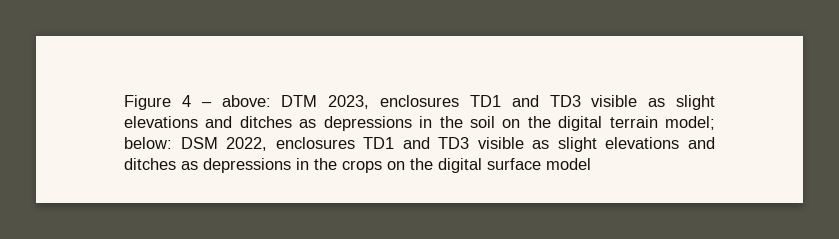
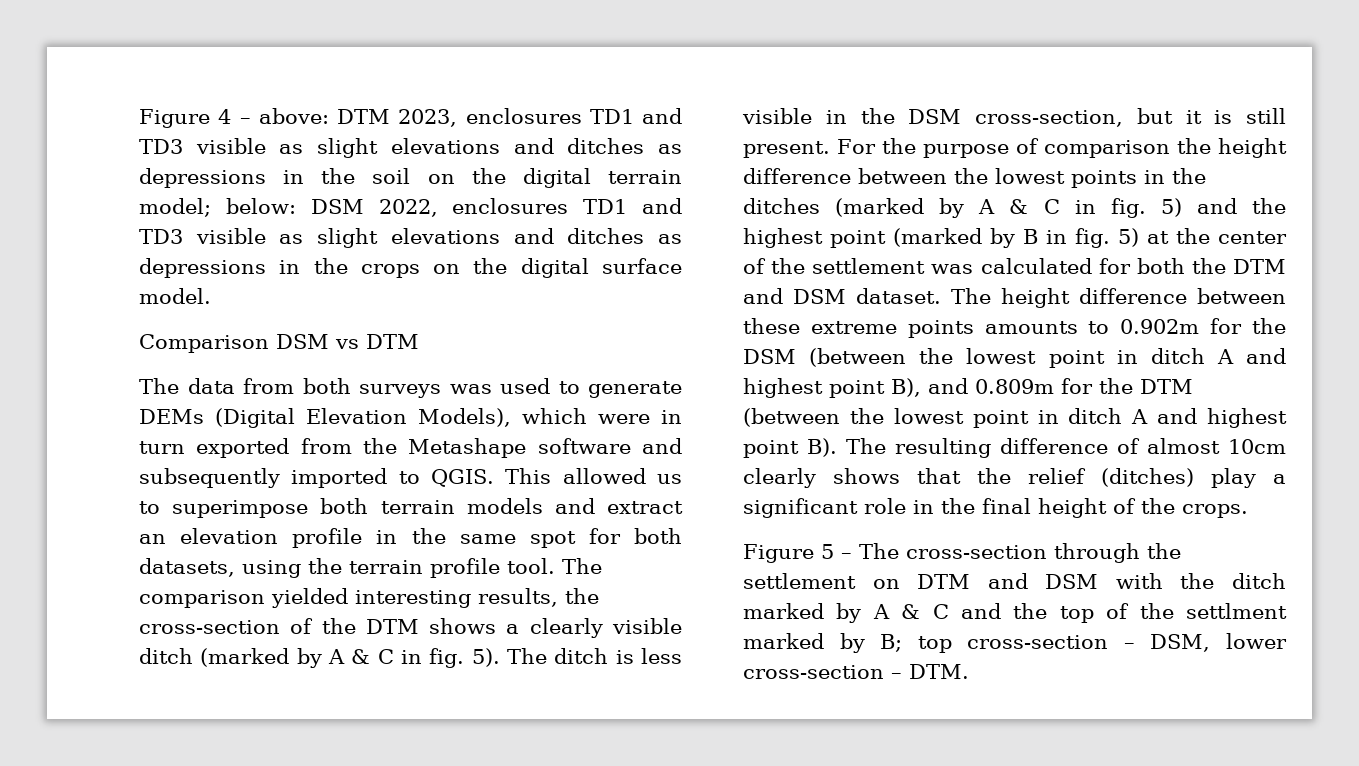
- Figure 4 – above: DTM 2023, enclosures TD1 and TD3 visible as slight elevations and ditches as depressions in the soil on the digital terrain model; below: DSM 2022, enclosures TD1 and TD3 visible as slight elevations and ditches as depressions in the crops on the digital surface model
+ Figure 4 – above: DTM 2023, enclosures TD1 and TD3 visible as slight elevations and ditches as depressions in the soil on the digital terrain model; below: DSM 2022, enclosures TD1 and TD3 visible as slight elevations and ditches as depressions in the crops on the digital surface model.
+ Comparison DSM vs DTM
+ The data from both surveys was used to generate DEMs (Digital Elevation Models), which were in turn exported from the Metashape software and subsequently imported to QGIS. This allowed us to superimpose both terrain models and extract an elevation profile in the same spot for both datasets, using the terrain profile tool. The comparison yielded interesting results, the cross-section of the DTM shows a clearly visible ditch (marked by A & C in fig. 5). The ditch is less visible in the DSM cross-section, but it is still present. For the purpose of comparison the height difference between the lowest points in the ditches (marked by A & C in fig. 5) and the highest point (marked by B in fig. 5) at the center of the settlement was calculated for both the DTM and DSM dataset. The height difference between these extreme points amounts to 0.902m for the DSM (between the lowest point in ditch A and highest point B), and 0.809m for the DTM (between the lowest point in ditch A and highest point B). The resulting difference of almost 10cm clearly shows that the relief (ditches) play a significant role in the final height of the crops.
+ Figure 5 – The cross-section through the settlement on DTM and DSM with the ditch marked by A & C and the top of the settlment marked by B; top cross-section – DSM, lower cross-section – DTM.

